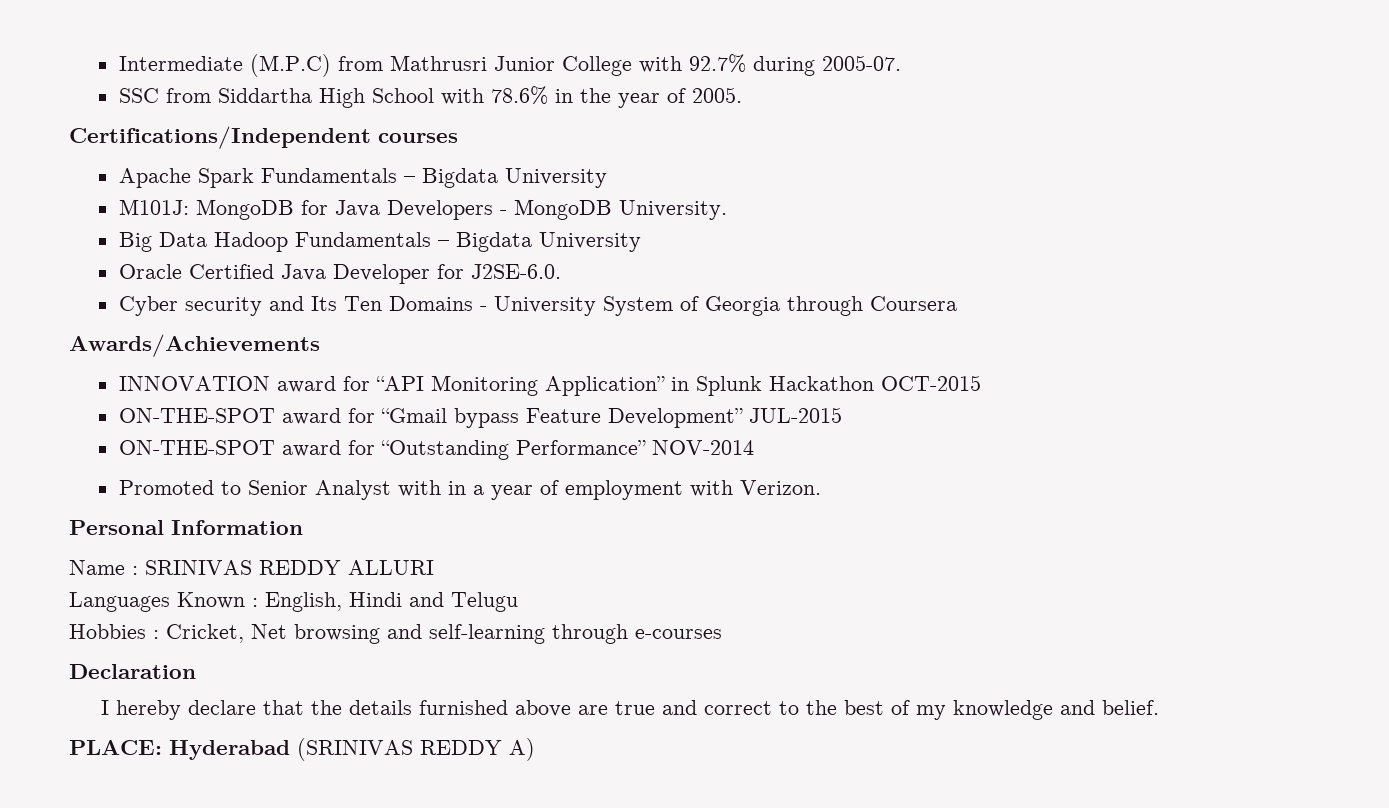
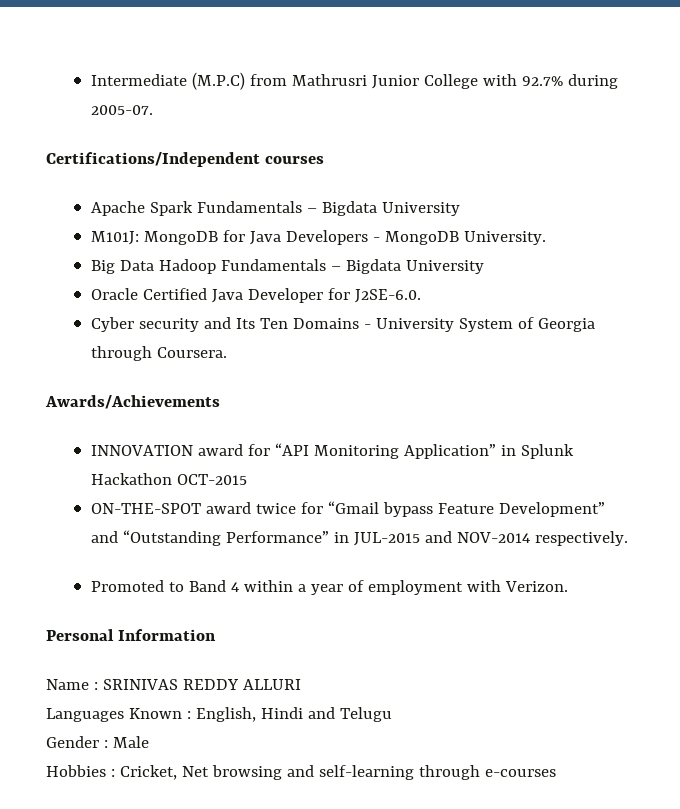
- SSC from Siddartha High School with 78.6% in the year of 2005.
- Cyber security and Its Ten Domains - University System of Georgia through Coursera
+ Cyber security and Its Ten Domains - University System of Georgia through Coursera.
- ON-THE-SPOT award for “Gmail bypass Feature Development” JUL-2015
- ON-THE-SPOT award for “Outstanding Performance” NOV-2014
+ ON-THE-SPOT award twice for “Gmail bypass Feature Development” and “Outstanding Performance” in JUL-2015 and NOV-2014 respectively.
- Promoted to Senior Analyst with in a year of employment with Verizon.
+ Promoted to Band 4 within a year of employment with Verizon.
+ Gender : Male
- Declaration
- I hereby declare that the details furnished above are true and correct to the best of my knowledge and belief.
- PLACE: Hyderabad (SRINIVAS REDDY A)

